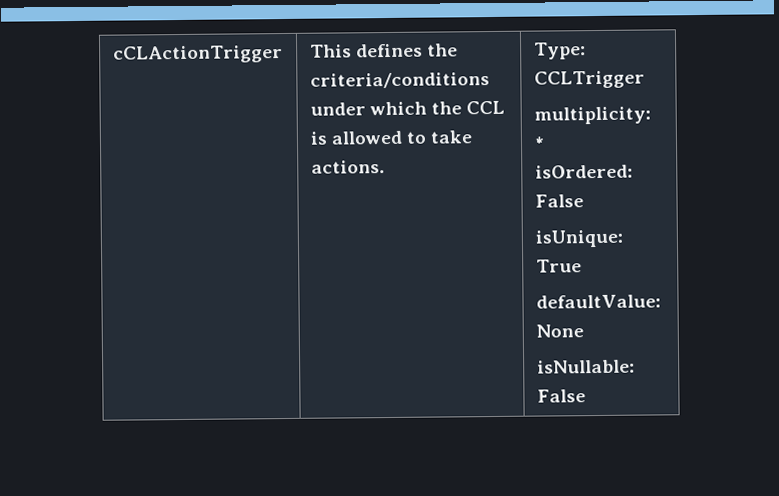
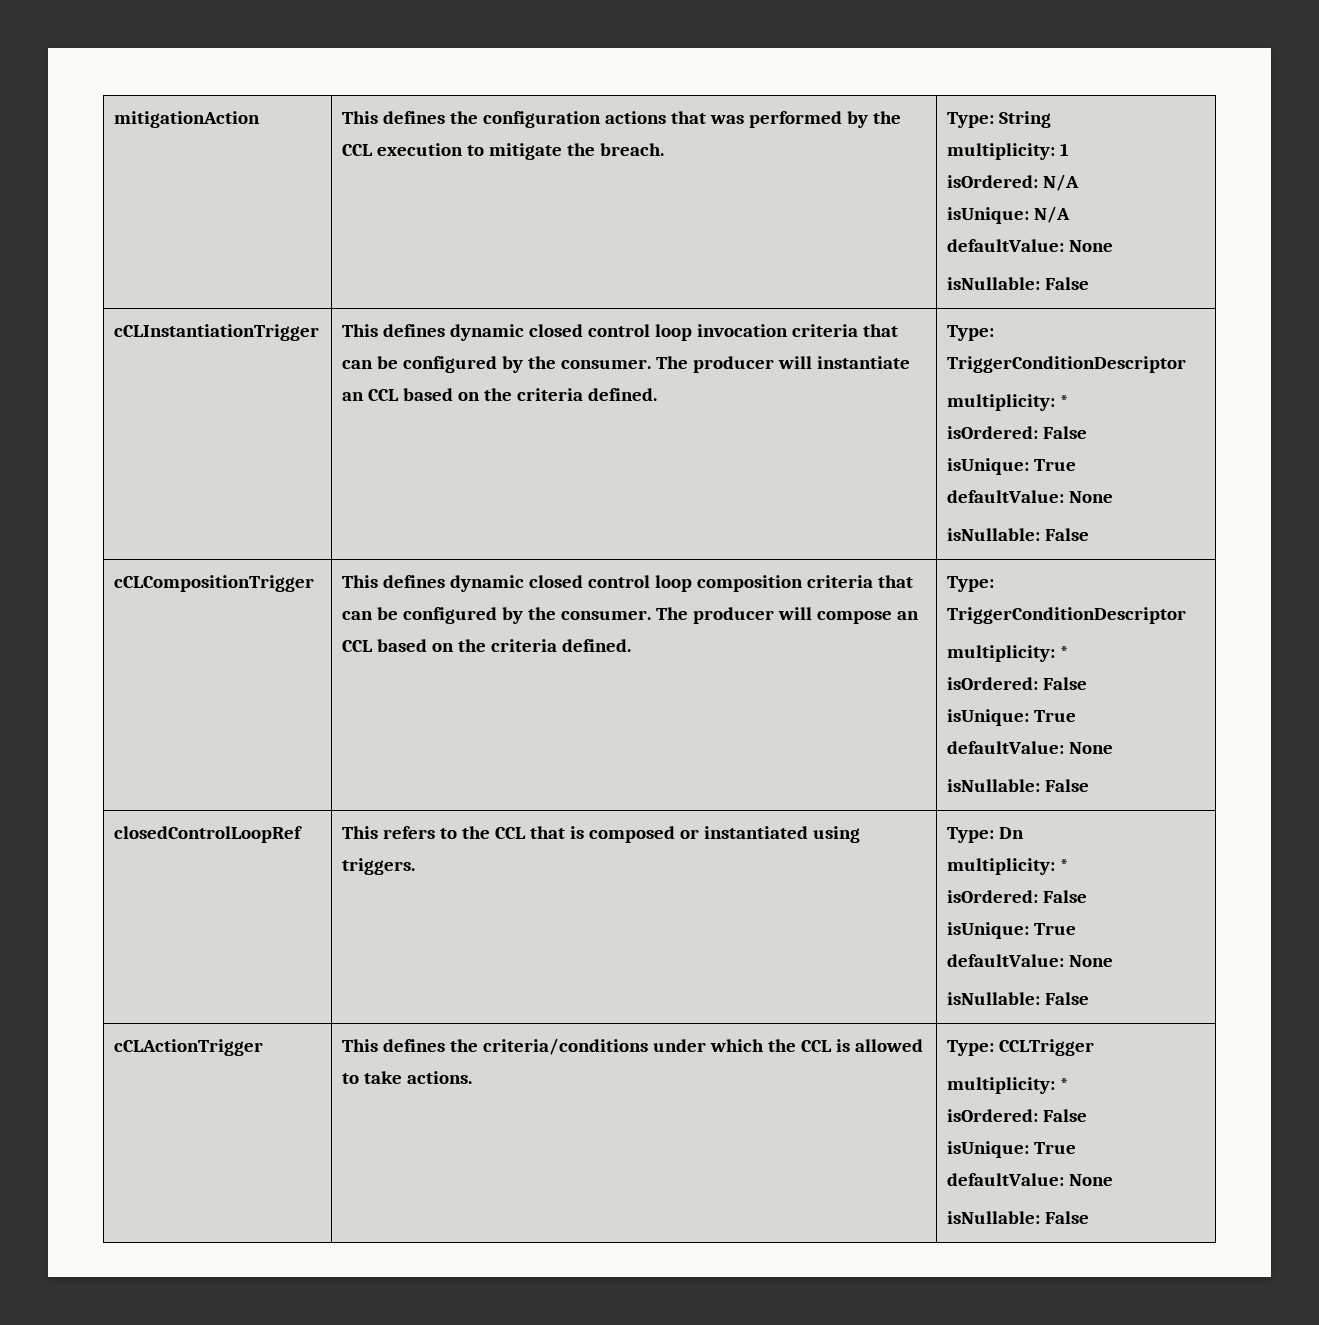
+ mitigationAction | This defines the configuration actions that was performed by the CCL execution to mitigate the breach. | Type: String
+ multiplicity: 1
+ isOrdered: N/A
+ isUnique: N/A
+ defaultValue: None
+ isNullable: False
+ cCLInstantiationTrigger | This defines dynamic closed control loop invocation criteria that can be configured by the consumer. The producer will instantiate an CCL based on the criteria defined. | Type: TriggerConditionDescriptor
+ multiplicity: *
+ isOrdered: False
+ isUnique: True
+ defaultValue: None
+ isNullable: False
+ cCLCompositionTrigger | This defines dynamic closed control loop composition criteria that can be configured by the consumer. The producer will compose an CCL based on the criteria defined. | Type: TriggerConditionDescriptor
+ multiplicity: *
+ isOrdered: False
+ isUnique: True
+ defaultValue: None
+ isNullable: False
+ closedControlLoopRef | This refers to the CCL that is composed or instantiated using triggers. | Type: Dn
+ multiplicity: *
+ isOrdered: False
+ isUnique: True
+ defaultValue: None
+ isNullable: False

